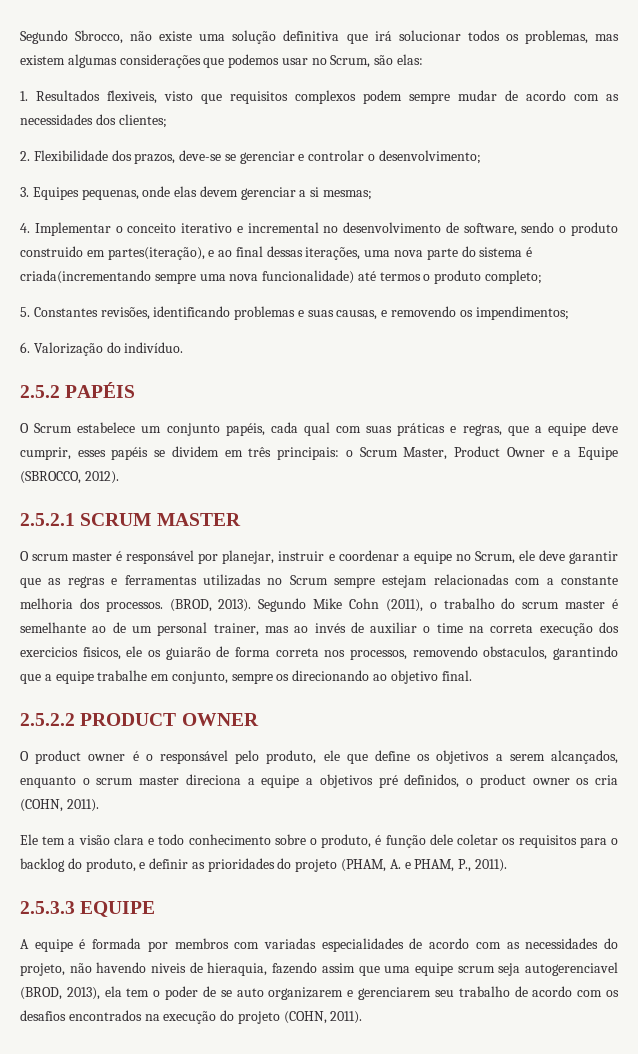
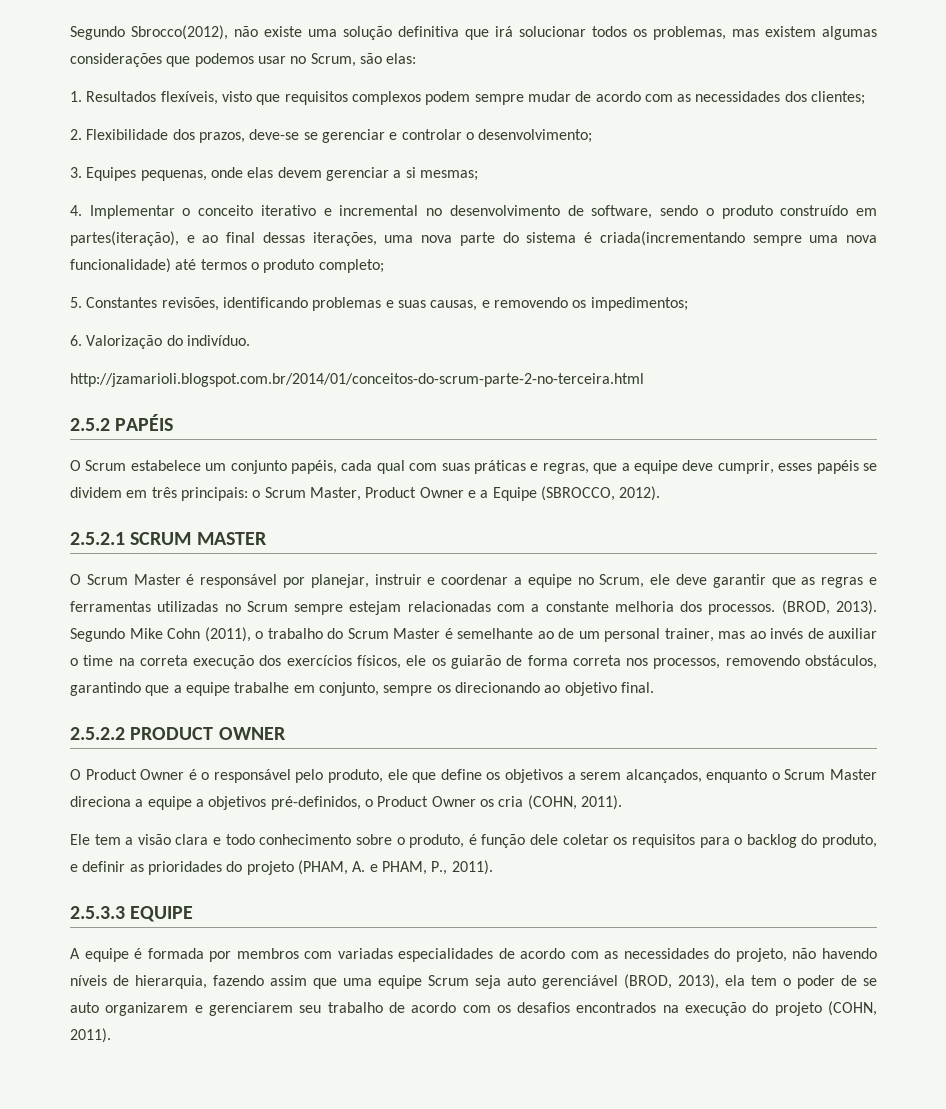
- Segundo Sbrocco, não existe uma solução definitiva que irá solucionar todos os problemas, mas existem algumas considerações que podemos usar no Scrum, são elas:
+ Segundo Sbrocco(2012), não existe uma solução definitiva que irá solucionar todos os problemas, mas existem algumas considerações que podemos usar no Scrum, são elas:
- 1. Resultados flexiveis, visto que requisitos complexos podem sempre mudar de acordo com as necessidades dos clientes;
+ 1. Resultados flexíveis, visto que requisitos complexos podem sempre mudar de acordo com as necessidades dos clientes;
- 4. Implementar o conceito iterativo e incremental no desenvolvimento de software, sendo o produto construido em partes(iteração), e ao final dessas iterações, uma nova parte do sistema é criada(incrementando sempre uma nova funcionalidade) até termos o produto completo;
+ 4. Implementar o conceito iterativo e incremental no desenvolvimento de software, sendo o produto construído em partes(iteração), e ao final dessas iterações, uma nova parte do sistema é criada(incrementando sempre uma nova funcionalidade) até termos o produto completo;
- 5. Constantes revisões, identificando problemas e suas causas, e removendo os impendimentos;
+ 5. Constantes revisões, identificando problemas e suas causas, e removendo os impedimentos;
+ http://jzamarioli.blogspot.com.br/2014/01/conceitos-do-scrum-parte-2-no-terceira.html
- O scrum master é responsável por planejar, instruir e coordenar a equipe no Scrum, ele deve garantir que as regras e ferramentas utilizadas no Scrum sempre estejam relacionadas com a constante melhoria dos processos.
+ O Scrum Master é responsável por planejar, instruir e coordenar a equipe no Scrum, ele deve garantir que as regras e ferramentas utilizadas no Scrum sempre estejam relacionadas com a constante melhoria dos processos.
- Segundo Mike Cohn (2011), o trabalho do scrum master é semelhante ao de um personal trainer, mas ao invés de auxiliar o time na correta execução dos exercicios fisicos, ele os guiarão de forma correta nos processos, removendo obstaculos, garantindo que a equipe trabalhe em conjunto, sempre os direcionando ao objetivo final.
+ Segundo Mike Cohn (2011), o trabalho do Scrum Master é semelhante ao de um personal trainer, mas ao invés de auxiliar o time na correta execução dos exercícios físicos, ele os guiarão de forma correta nos processos, removendo obstáculos, garantindo que a equipe trabalhe em conjunto, sempre os direcionando ao objetivo final.
- O product owner é o responsável pelo produto, ele que define os objetivos a serem alcançados, enquanto o scrum master direciona a equipe a objetivos pré definidos, o product owner os cria (COHN, 2011).
+ O Product Owner é o responsável pelo produto, ele que define os objetivos a serem alcançados, enquanto o Scrum Master direciona a equipe a objetivos pré-definidos, o Product Owner os cria (COHN, 2011).
- A equipe é formada por membros com variadas especialidades de acordo com as necessidades do projeto, não havendo niveis de hieraquia, fazendo assim que uma equipe scrum seja autogerenciavel (BROD, 2013), ela tem o poder de se auto organizarem e gerenciarem seu trabalho de acordo com os desafios encontrados na execução do projeto (COHN, 2011).
+ A equipe é formada por membros com variadas especialidades de acordo com as necessidades do projeto, não havendo níveis de hierarquia, fazendo assim que uma equipe Scrum seja auto gerenciável (BROD, 2013), ela tem o poder de se auto organizarem e gerenciarem seu trabalho de acordo com os desafios encontrados na execução do projeto (COHN, 2011).

